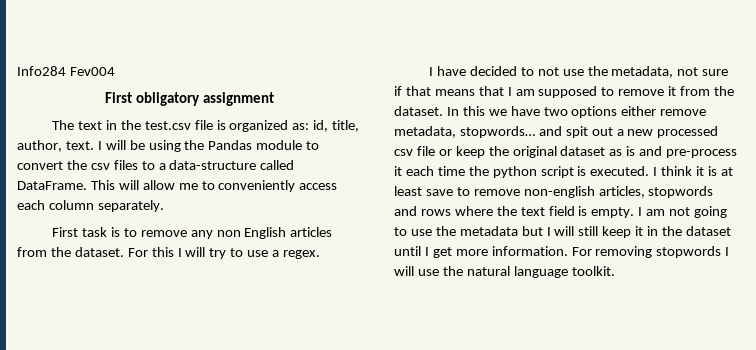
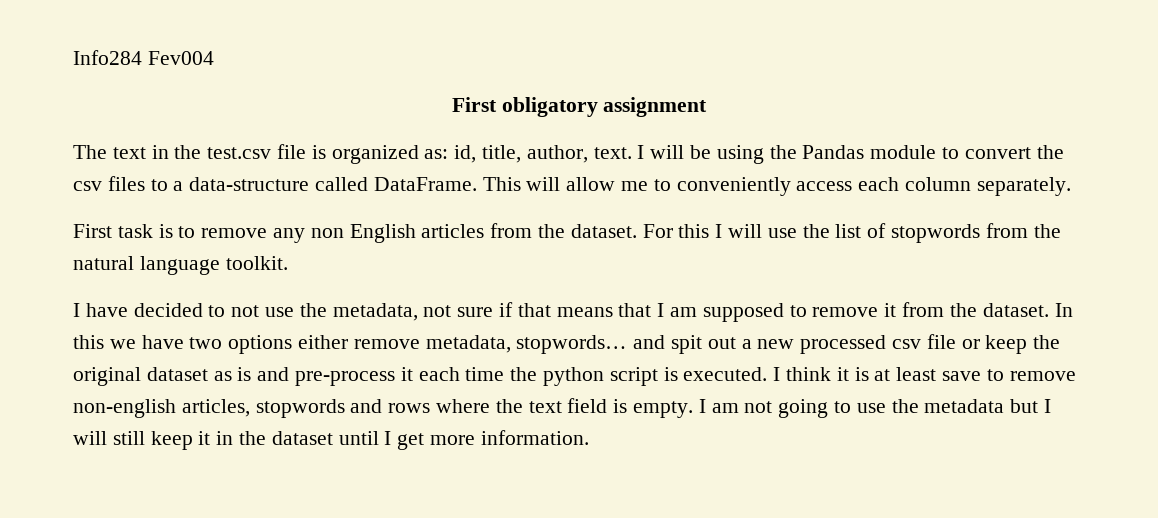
- For this I will try to use a regex.
+ For this I will use the list of stopwords from the natural language toolkit.
- For removing stopwords I will use the natural language toolkit.

